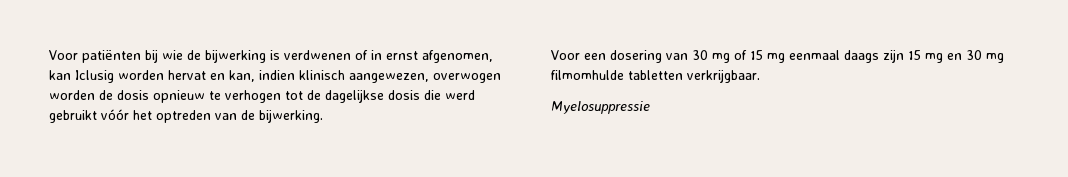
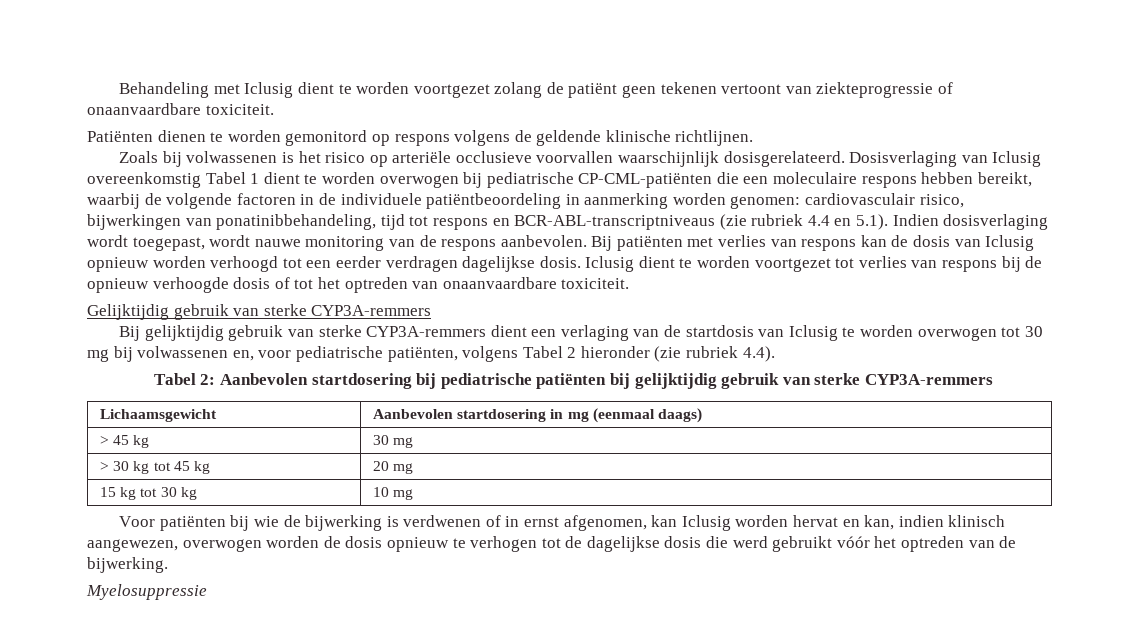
+ Behandeling met Iclusig dient te worden voortgezet zolang de patiënt geen tekenen vertoont van ziekteprogressie of onaanvaardbare toxiciteit.
+ Patiënten dienen te worden gemonitord op respons volgens de geldende klinische richtlijnen.
+ Zoals bij volwassenen is het risico op arteriële occlusieve voorvallen waarschijnlijk dosisgerelateerd. Dosisverlaging van Iclusig overeenkomstig Tabel 1 dient te worden overwogen bij pediatrische CP-CML-patiënten die een moleculaire respons hebben bereikt, waarbij de volgende factoren in de individuele patiëntbeoordeling in aanmerking worden genomen: cardiovasculair risico, bijwerkingen van ponatinibbehandeling, tijd tot respons en BCR-ABL-transcriptniveaus (zie rubriek 4.4 en 5.1). Indien dosisverlaging wordt toegepast, wordt nauwe monitoring van de respons aanbevolen. Bij patiënten met verlies van respons kan de dosis van Iclusig opnieuw worden verhoogd tot een eerder verdragen dagelijkse dosis. Iclusig dient te worden voortgezet tot verlies van respons bij de opnieuw verhoogde dosis of tot het optreden van onaanvaardbare toxiciteit.
+ Gelijktijdig gebruik van sterke CYP3A-remmers
+ Bij gelijktijdig gebruik van sterke CYP3A-remmers dient een verlaging van de startdosis van Iclusig te worden overwogen tot 30 mg bij volwassenen en, voor pediatrische patiënten, volgens Tabel 2 hieronder (zie rubriek 4.4).
+ Tabel 2: Aanbevolen startdosering bij pediatrische patiënten bij gelijktijdig gebruik van sterke CYP3A-remmers
+ Lichaamsgewicht | Aanbevolen startdosering in mg (eenmaal daags)
+ > 45 kg | 30 mg
+ > 30 kg tot 45 kg | 20 mg
+ 15 kg tot 30 kg | 10 mg
- Voor een dosering van 30 mg of 15 mg eenmaal daags zijn 15 mg en 30 mg filmomhulde tabletten verkrijgbaar.

